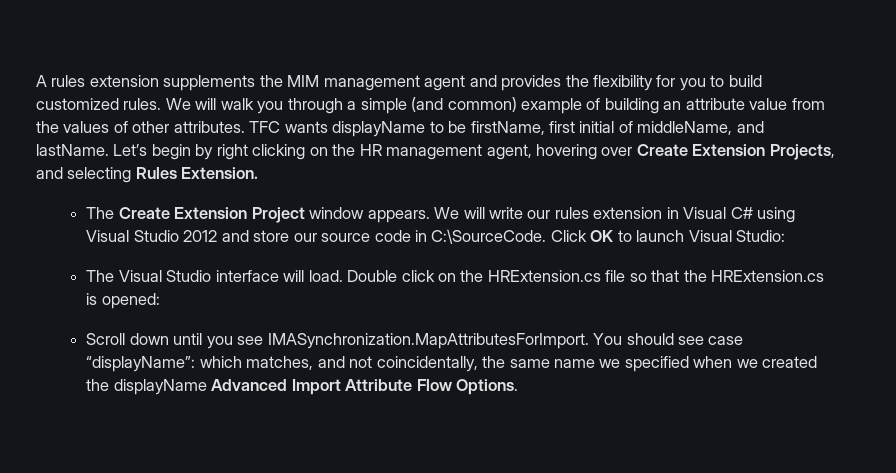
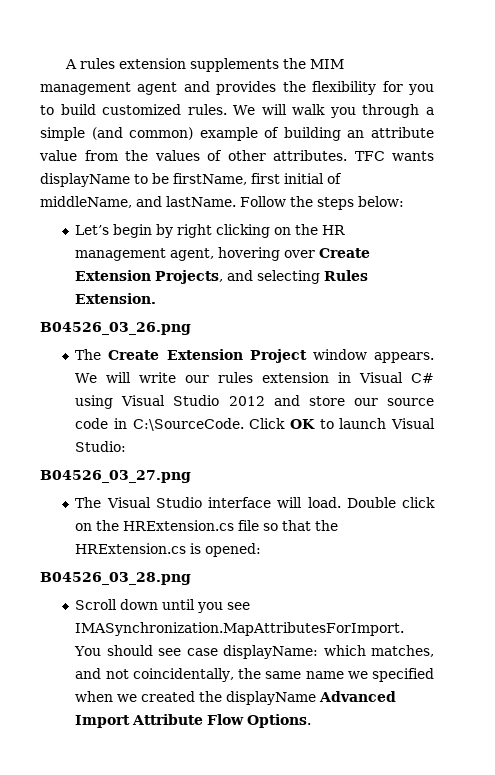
- TFC wants displayName to be firstName, first initial of middleName, and lastName. Let’s begin by right clicking on the HR management agent, hovering over Create Extension Projects, and selecting Rules Extension.
+ TFC wants displayName to be firstName, first initial of middleName, and lastName. Follow the steps below:
+ Let’s begin by right clicking on the HR management agent, hovering over Create Extension Projects, and selecting Rules Extension.
+ B04526_03_26.png
+ B04526_03_27.png
+ B04526_03_28.png
- Scroll down until you see IMASynchronization.MapAttributesForImport. You should see case “displayName”: which matches, and not coincidentally, the same name we specified when we created the displayName Advanced Import Attribute Flow Options.
+ Scroll down until you see IMASynchronization.MapAttributesForImport. You should see case displayName: which matches, and not coincidentally, the same name we specified when we created the displayName Advanced Import Attribute Flow Options.

